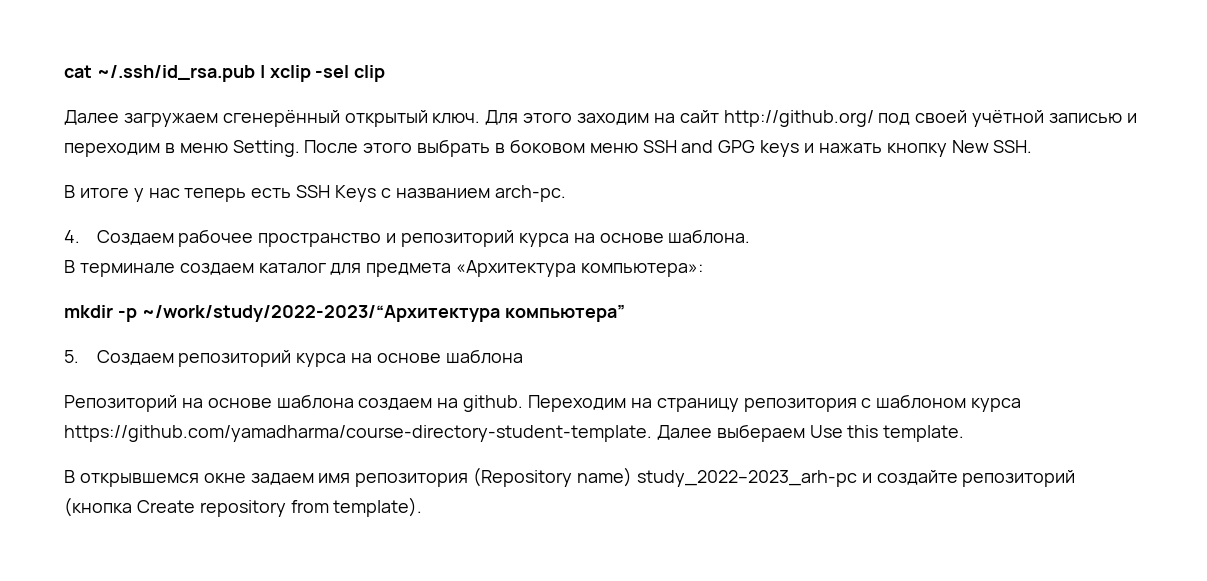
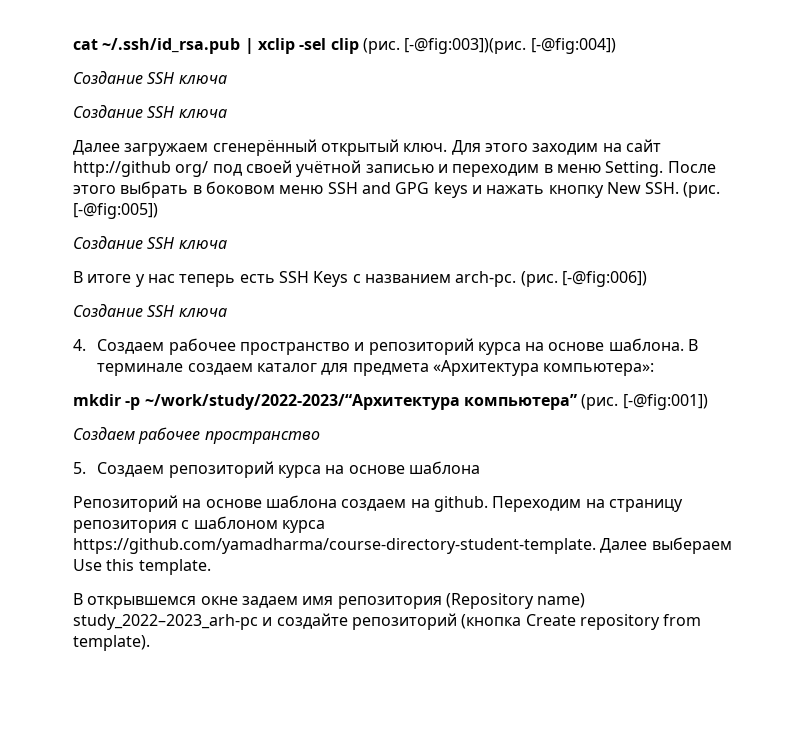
- cat ~/.ssh/id_rsa.pub | xclip -sel clip
+ cat ~/.ssh/id_rsa.pub | xclip -sel clip (рис. [-@fig:003])(рис. [-@fig:004])
+ Создание SSH ключа
+ Создание SSH ключа
- Для этого заходим на сайт http://github.org/ под своей учётной записью и переходим в меню Setting.
+ Для этого заходим на сайт http://github org/ под своей учётной записью и переходим в меню Setting.
- После этого выбрать в боковом меню SSH and GPG keys и нажать кнопку New SSH.
+ После этого выбрать в боковом меню SSH and GPG keys и нажать кнопку New SSH. (рис. [-@fig:005])
+ Создание SSH ключа
+ (рис. [-@fig:006])
+ Создание SSH ключа
- 4. Создаем рабочее пространство и репозиторий курса на основе шаблона.
- В терминале создаем каталог для предмета «Архитектура компьютера»:
+ 4. Создаем рабочее пространство и репозиторий курса на основе шаблона. В терминале создаем каталог для предмета «Архитектура компьютера»:
- mkdir -p ~/work/study/2022-2023/“Архитектура компьютера”
+ mkdir -p ~/work/study/2022-2023/“Архитектура компьютера” (рис. [-@fig:001])
+ Создаем рабочее пространство

